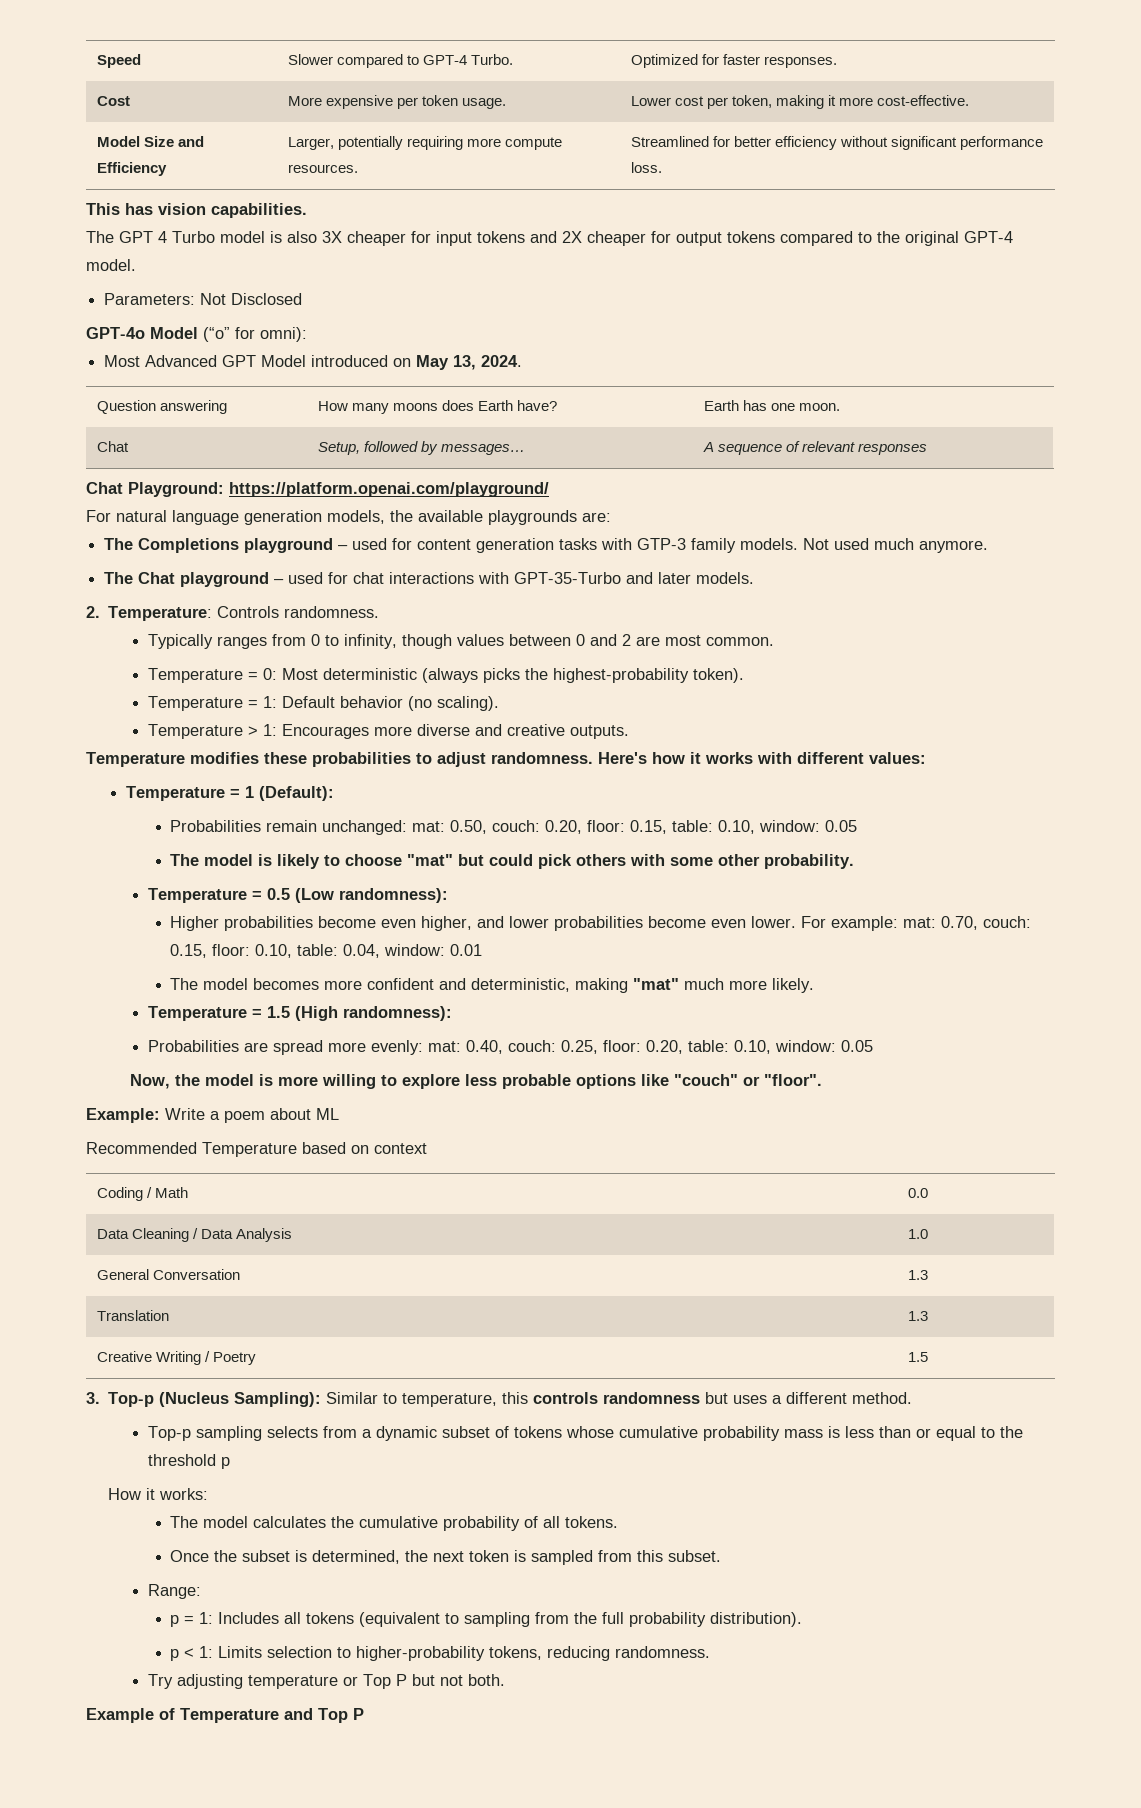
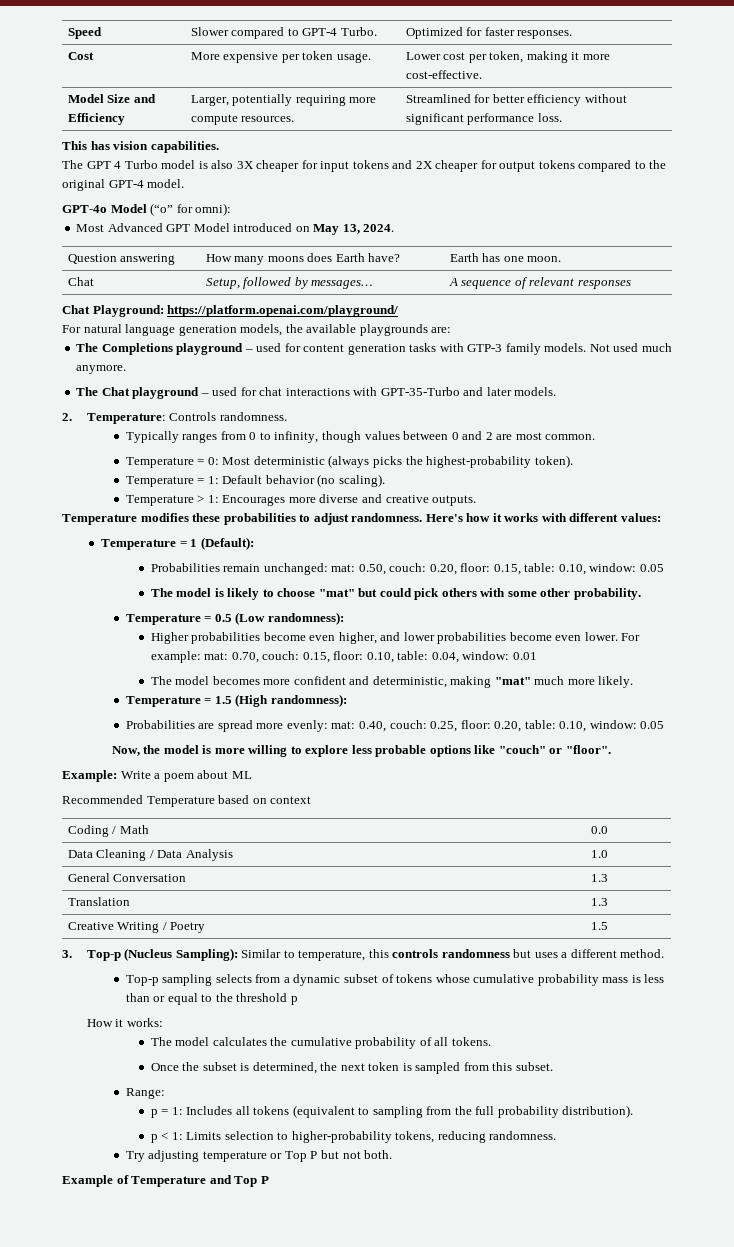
- Parameters: Not Disclosed

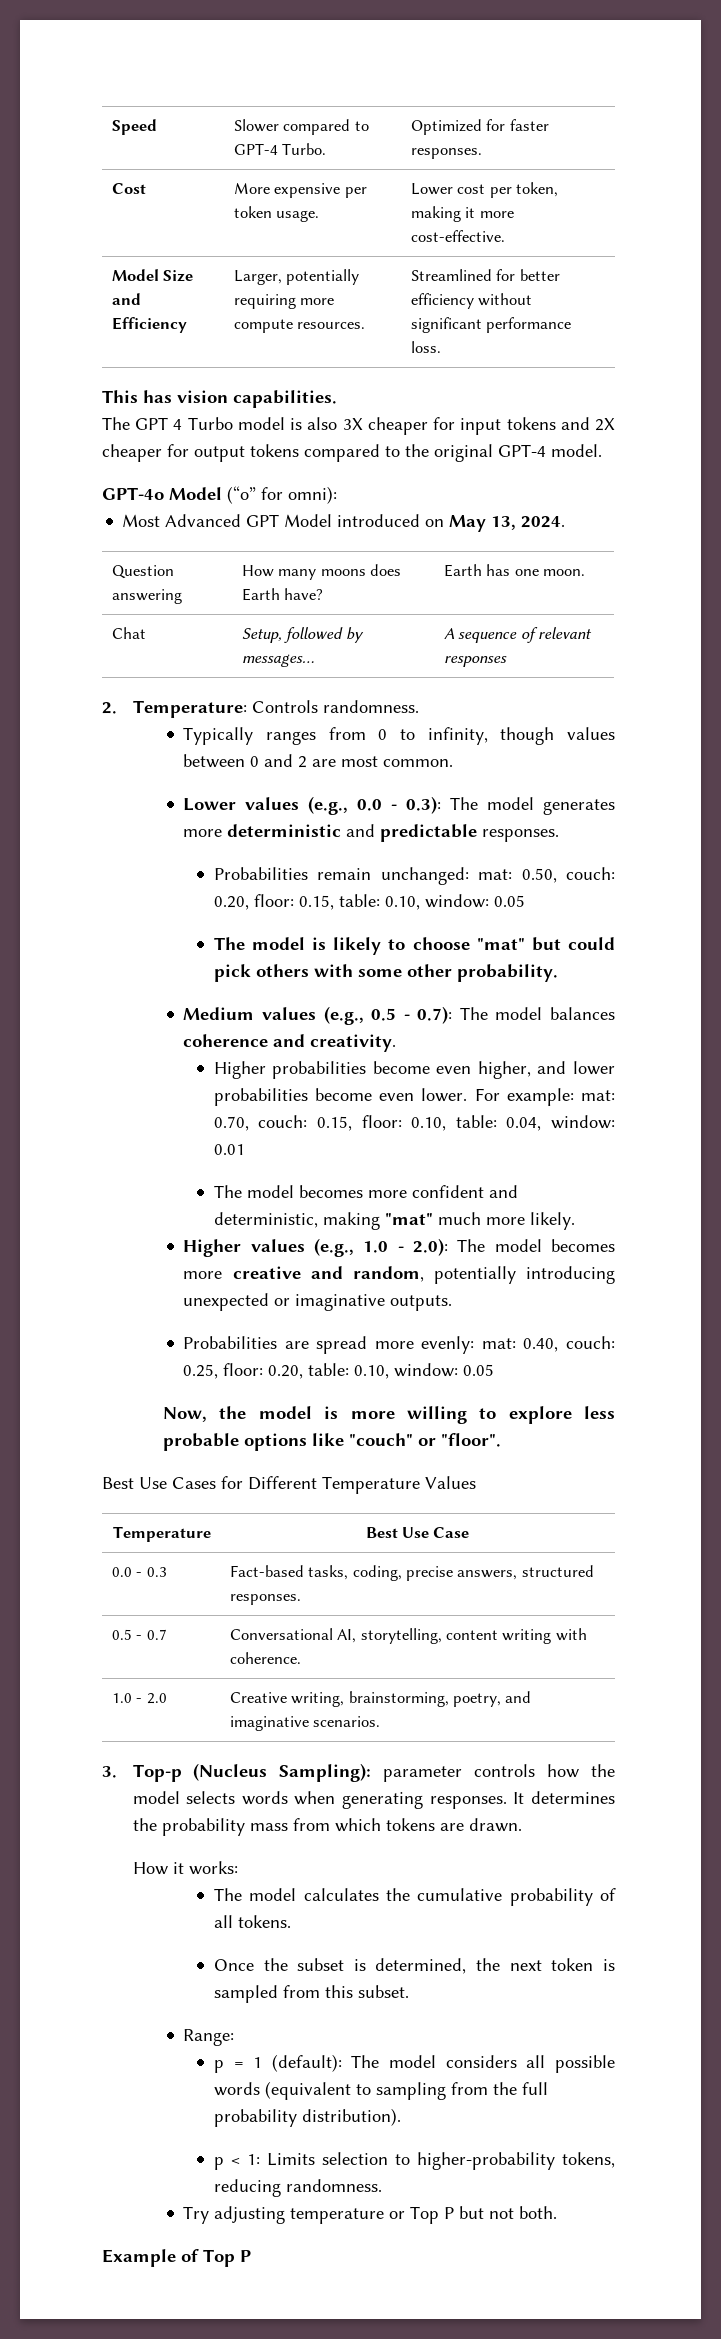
- Chat Playground: https://platform.openai.com/playground/
- For natural language generation models, the available playgrounds are:
- The Completions playground – used for content generation tasks with GTP-3 family models. Not used much anymore.
- The Chat playground – used for chat interactions with GPT-35-Turbo and later models.
- Temperature = 0: Most deterministic (always picks the highest-probability token).
- Temperature = 1: Default behavior (no scaling).
- Temperature > 1: Encourages more diverse and creative outputs.
- Temperature modifies these probabilities to adjust randomness. Here's how it works with different values:
- Temperature = 1 (Default):
+ Lower values (e.g., 0.0 - 0.3): The model generates more deterministic and predictable responses.
- Temperature = 0.5 (Low randomness):
+ Medium values (e.g., 0.5 - 0.7): The model balances coherence and creativity.
- Temperature = 1.5 (High randomness):
+ Higher values (e.g., 1.0 - 2.0): The model becomes more creative and random, potentially introducing unexpected or imaginative outputs.
- Example: Write a poem about ML
- Recommended Temperature based on context
- Coding / Math | 0.0
- Data Cleaning / Data Analysis | 1.0
- General Conversation | 1.3
- Translation | 1.3
- Creative Writing / Poetry | 1.5
- 3. Top-p (Nucleus Sampling): Similar to temperature, this controls randomness but uses a different method.
- Top-p sampling selects from a dynamic subset of tokens whose cumulative probability mass is less than or equal to the threshold p
+ Best Use Cases for Different Temperature Values
+ Temperature | Best Use Case
+ 0.0 - 0.3 | Fact-based tasks, coding, precise answers, structured responses.
+ 0.5 - 0.7 | Conversational AI, storytelling, content writing with coherence.
+ 1.0 - 2.0 | Creative writing, brainstorming, poetry, and imaginative scenarios.
+ 3. Top-p (Nucleus Sampling): parameter controls how the model selects words when generating responses. It determines the probability mass from which tokens are drawn.
- p = 1: Includes all tokens (equivalent to sampling from the full probability distribution).
+ p = 1 (default): The model considers all possible words (equivalent to sampling from the full probability distribution).
- Example of Temperature and Top P
+ Example of Top P

